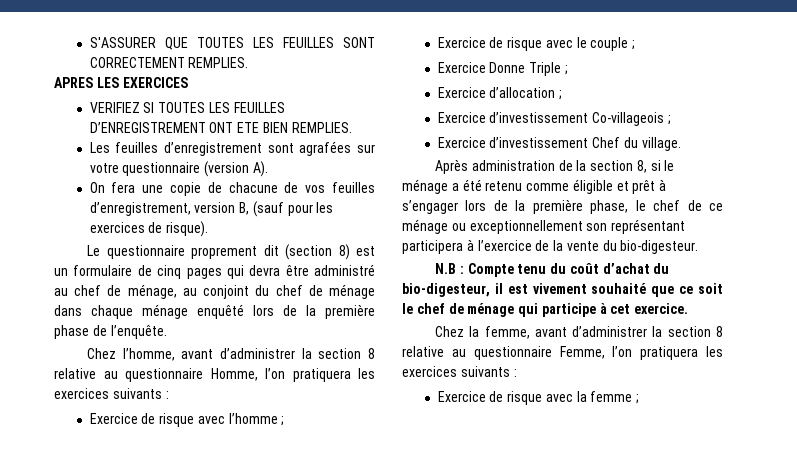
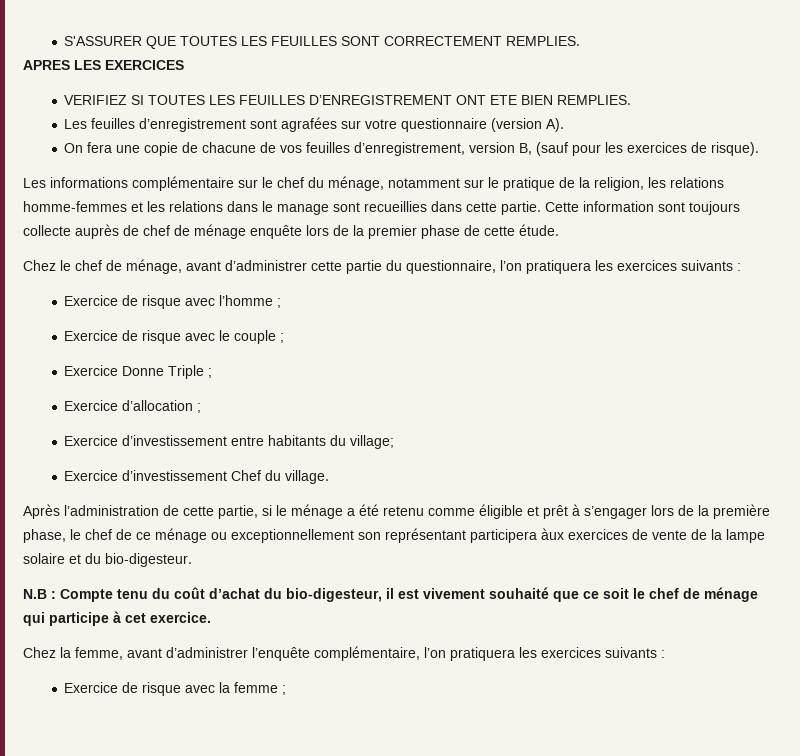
- Le questionnaire proprement dit (section 8) est un formulaire de cinq pages qui devra être administré au chef de ménage, au conjoint du chef de ménage dans chaque ménage enquêté lors de la première phase de l’enquête.
- Chez l’homme, avant d’administrer la section 8 relative au questionnaire Homme, l’on pratiquera les exercices suivants :
+ Les informations complémentaire sur le chef du ménage, notamment sur le pratique de la religion, les relations homme-femmes et les relations dans le manage sont recueillies dans cette partie. Cette information sont toujours collecte auprès de chef de ménage enquête lors de la premier phase de cette étude.
+ Chez le chef de ménage, avant d’administrer cette partie du questionnaire, l’on pratiquera les exercices suivants :
- Exercice d’investissement Co-villageois ;
+ Exercice d’investissement entre habitants du village;
- Après administration de la section 8, si le ménage a été retenu comme éligible et prêt à s’engager lors de la première phase, le chef de ce ménage ou exceptionnellement son représentant participera à l’exercice de la vente du bio-digesteur.
+ Après l’administration de cette partie, si le ménage a été retenu comme éligible et prêt à s’engager lors de la première phase, le chef de ce ménage ou exceptionnellement son représentant participera àux exercices de vente de la lampe solaire et du bio-digesteur.
- Chez la femme, avant d’administrer la section 8 relative au questionnaire Femme, l’on pratiquera les exercices suivants :
+ Chez la femme, avant d’administrer l’enquête complémentaire, l’on pratiquera les exercices suivants :

